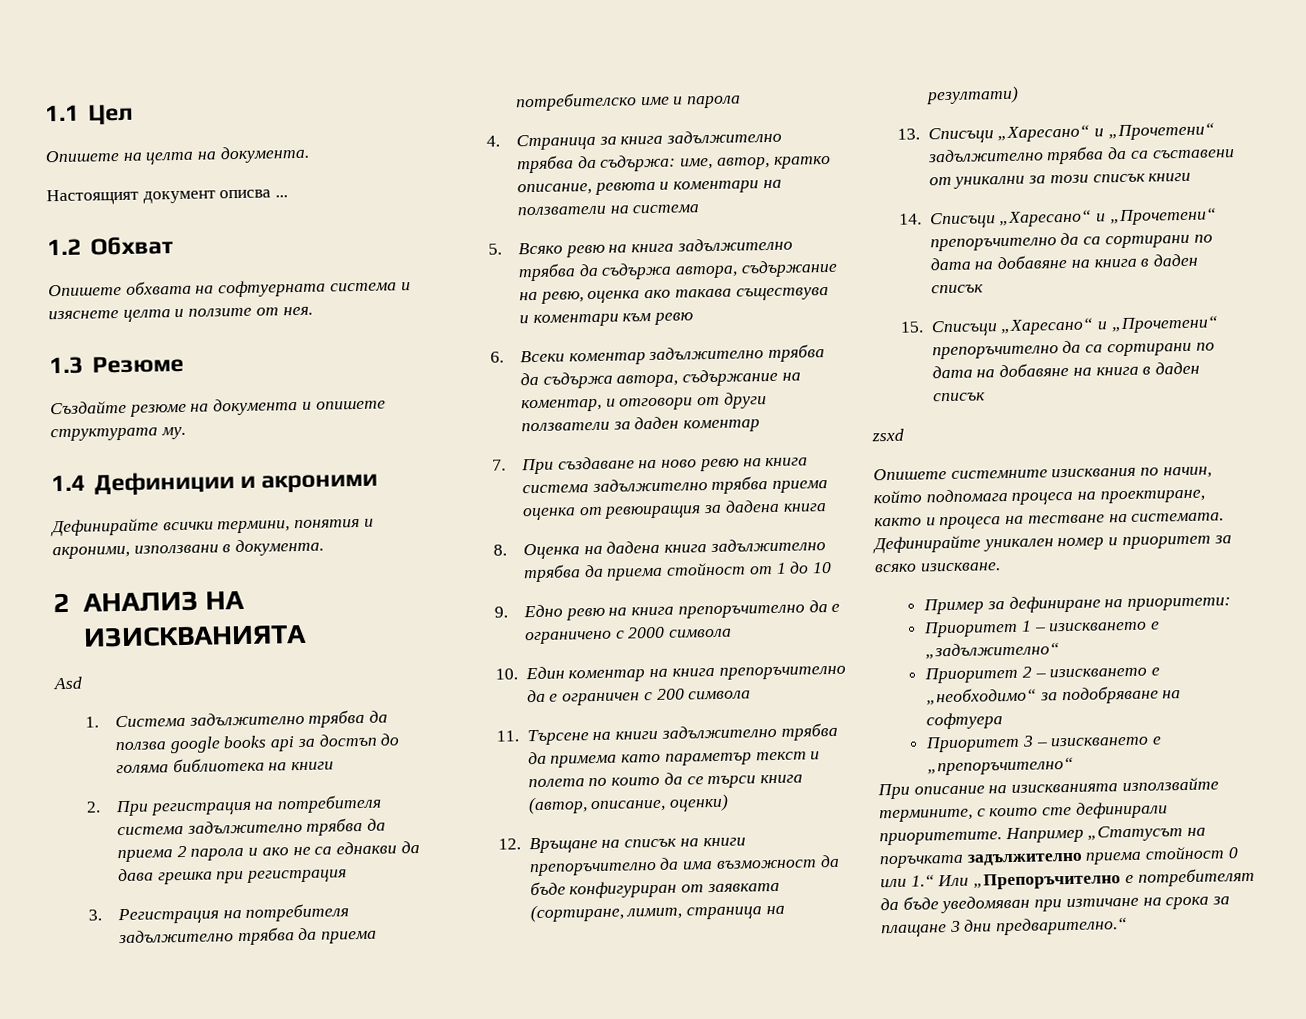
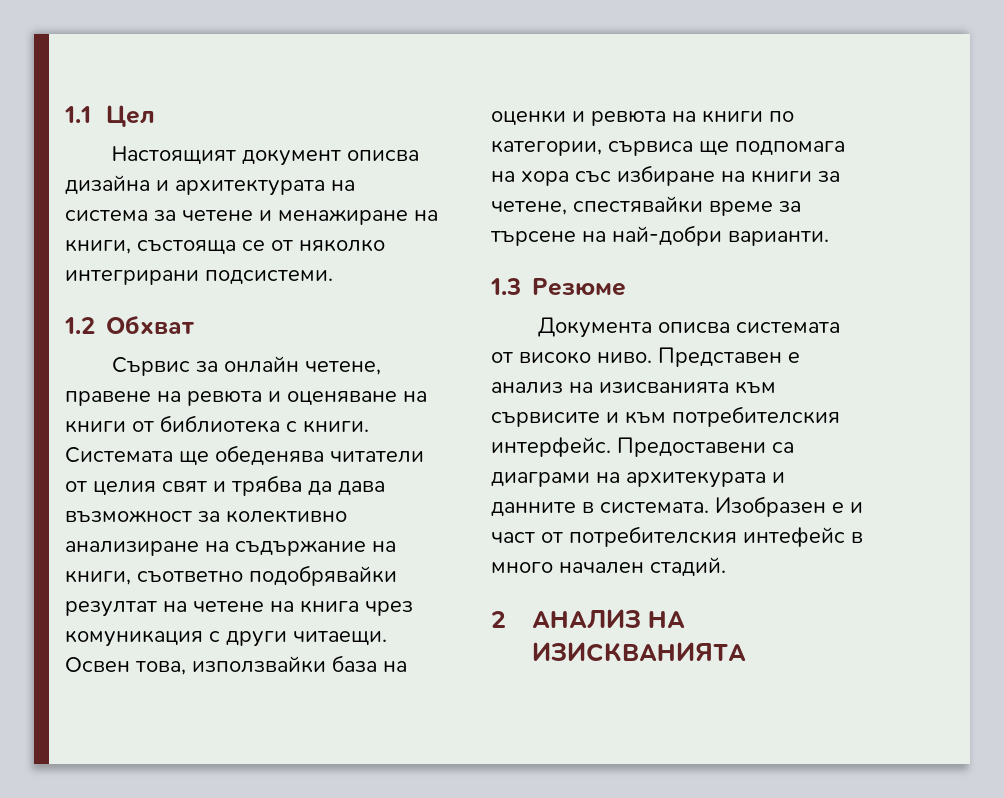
- Опишете на целта на документа.
- Настоящият документ описва ...
+ Настоящият документ описва дизайна и архитектурата на система за четене и менажиране на книги, състояща се от няколко интегрирани подсистеми.
  1.2 Обхват
- Опишете обхвата на софтуерната система и изяснете целта и ползите от нея.
+ Сървис за онлайн четене, правене на ревюта и оценяване на книги от библиотека с книги. Системата ще обеденява читатели от целия свят и трябва да дава възможност за колективно анализиране на съдържание на книги, съответно подобрявайки резултат на четене на книга чрез комуникация с други читаещи. Освен това, използвайки база на оценки и ревюта на книги по категории, сървиса ще подпомага на хора със избиране на книги за четене, спестявайки време за търсене на най-добри варианти.
  1.3 Резюме
- Създайте резюме на документа и опишете структурата му.
- 1.4 Дефиниции и акроними
- Дефинирайте всички термини, понятия и акроними, използвани в документа.
+ Документа описва системата от високо ниво. Представен е анализ на изисванията към сървисите и към потребителския интерфейс. Предоставени са диаграми на архитекурата и данните в системата. Изобразен е и част от потребителския интефейс в много начален стадий.
  2 АНАЛИЗ НА ИЗИСКВАНИЯТА
- Asd
- 1. Система задължително трябва да ползва google books api за достъп до голяма библиотека на книги
- 2. При регистрация на потребителя система задължително трябва да приема 2 парола и ако не са еднакви да дава грешка при регистрация
- 3. Регистрация на потребителя задължително трябва да приема потребителско име и парола
- 4. Страница за книга задължително трябва да съдържа: име, автор, кратко описание, ревюта и коментари на ползватели на система
- 5. Всяко ревю на книга задължително трябва да съдържа автора, съдържание на ревю, оценка ако такава съществува и коментари към ревю
- 6. Всеки коментар задължително трябва да съдържа автора, съдържание на коментар, и отговори от други ползватели за даден коментар
- 7. При създаване на ново ревю на книга система задължително трябва приема оценка от ревюиращия за дадена книга
- 8. Оценка на дадена книга задължително трябва да приема стойност от 1 до 10
- 9. Едно ревю на книга препоръчително да е ограничено с 2000 символа
- 10. Един коментар на книга препоръчително да е ограничен с 200 символа
- 11. Търсене на книги задължително трябва да примема като параметър текст и полета по които да се търси книга (автор, описание, оценки)
- 12. Връщане на списък на книги препоръчително да има възможност да бъде конфигуриран от заявката (сортиране, лимит, страница на резултати)
- 13. Списъци „Харесано“ и „Прочетени“ задължително трябва да са съставени от уникални за този списък книги
- 14. Списъци „Харесано“ и „Прочетени“ препоръчително да са сортирани по дата на добавяне на книга в даден списък
- 15. Списъци „Харесано“ и „Прочетени“ препоръчително да са сортирани по дата на добавяне на книга в даден списък
- zsxd
- Опишете системните изисквания по начин, който подпомага процеса на проектиране, както и процеса на тестване на системата. Дефинирайте уникален номер и приоритет за всяко изискване.
- Пример за дефиниране на приоритети:
- Приоритет 1 – изискването е „задължително“
- Приоритет 2 – изискването е „необходимо“ за подобряване на софтуера
- Приоритет 3 – изискването е „препоръчително“
- При описание на изискванията използвайте термините, с които сте дефинирали приоритетите. Например „Статусът на поръчката задължително приема стойност 0 или 1.“ Или „Препоръчително е потребителят да бъде уведомяван при изтичане на срока за плащане 3 дни предварително.“

